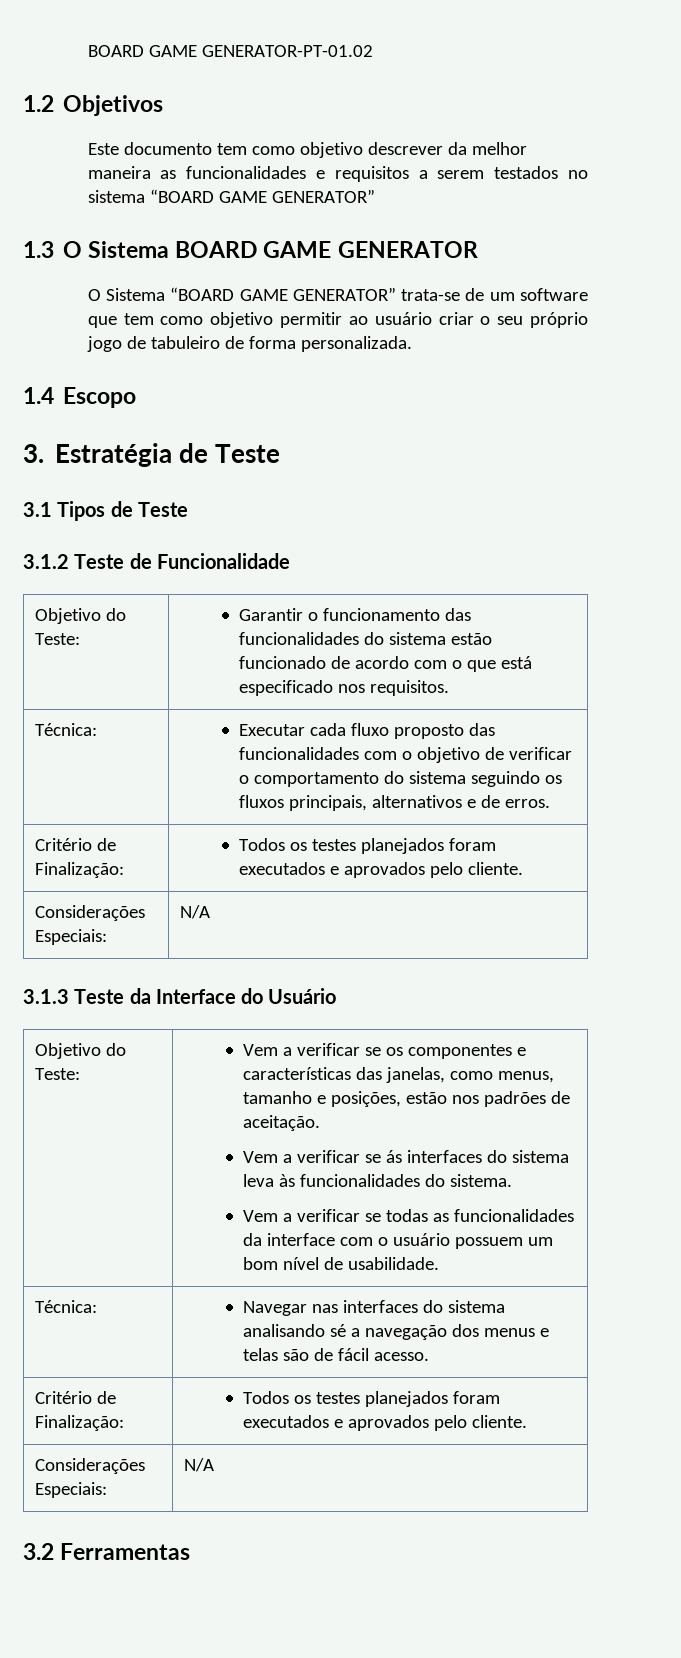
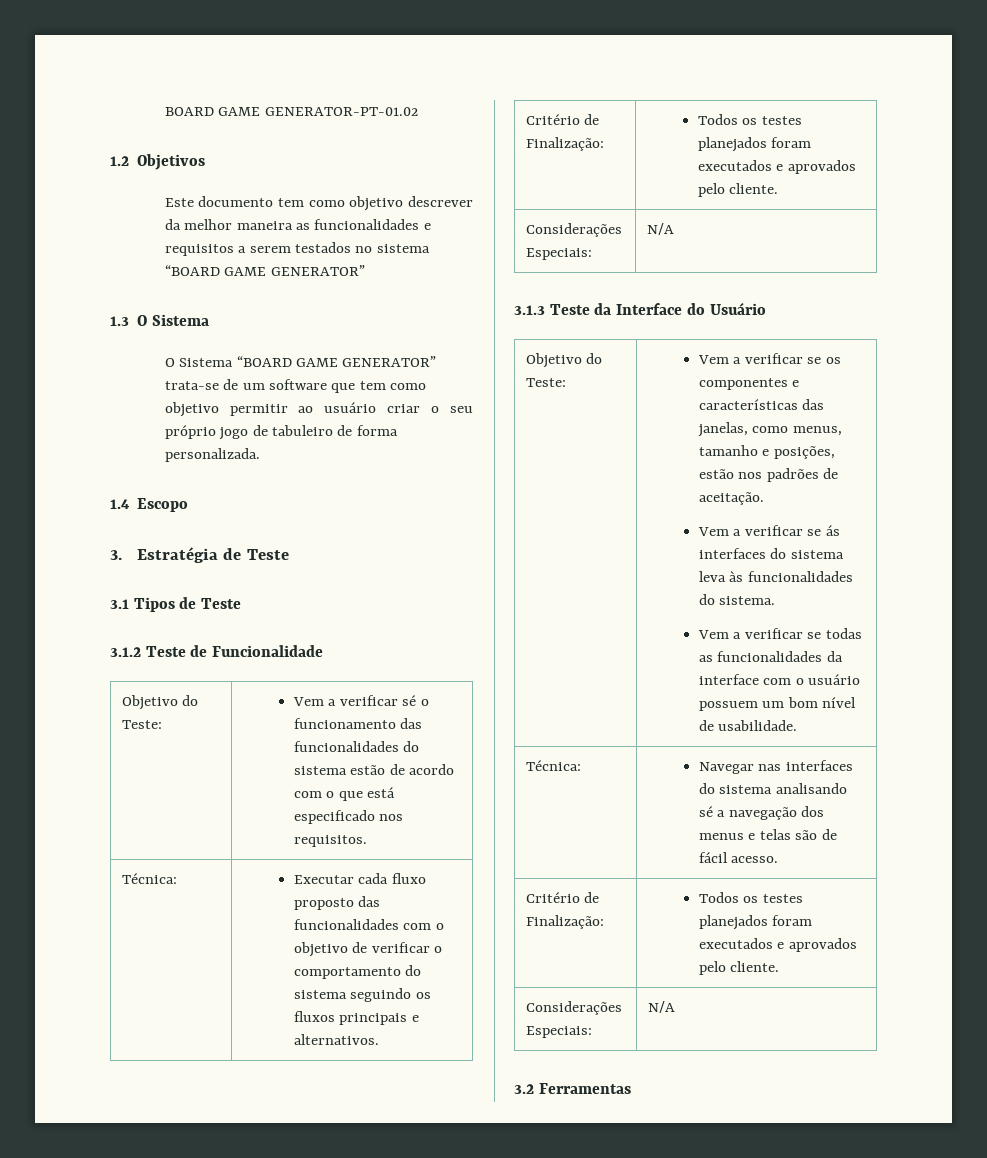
- 1.3 O Sistema BOARD GAME GENERATOR
+ 1.3 O Sistema
- Objetivo do Teste: | Garantir o funcionamento das funcionalidades do sistema estão funcionado de acordo com o que está especificado nos requisitos.
+ Objetivo do Teste: | Vem a verificar sé o funcionamento das funcionalidades do sistema estão de acordo com o que está especificado nos requisitos.
- Técnica: | Executar cada fluxo proposto das funcionalidades com o objetivo de verificar o comportamento do sistema seguindo os fluxos principais, alternativos e de erros.
+ Técnica: | Executar cada fluxo proposto das funcionalidades com o objetivo de verificar o comportamento do sistema seguindo os fluxos principais e alternativos.

